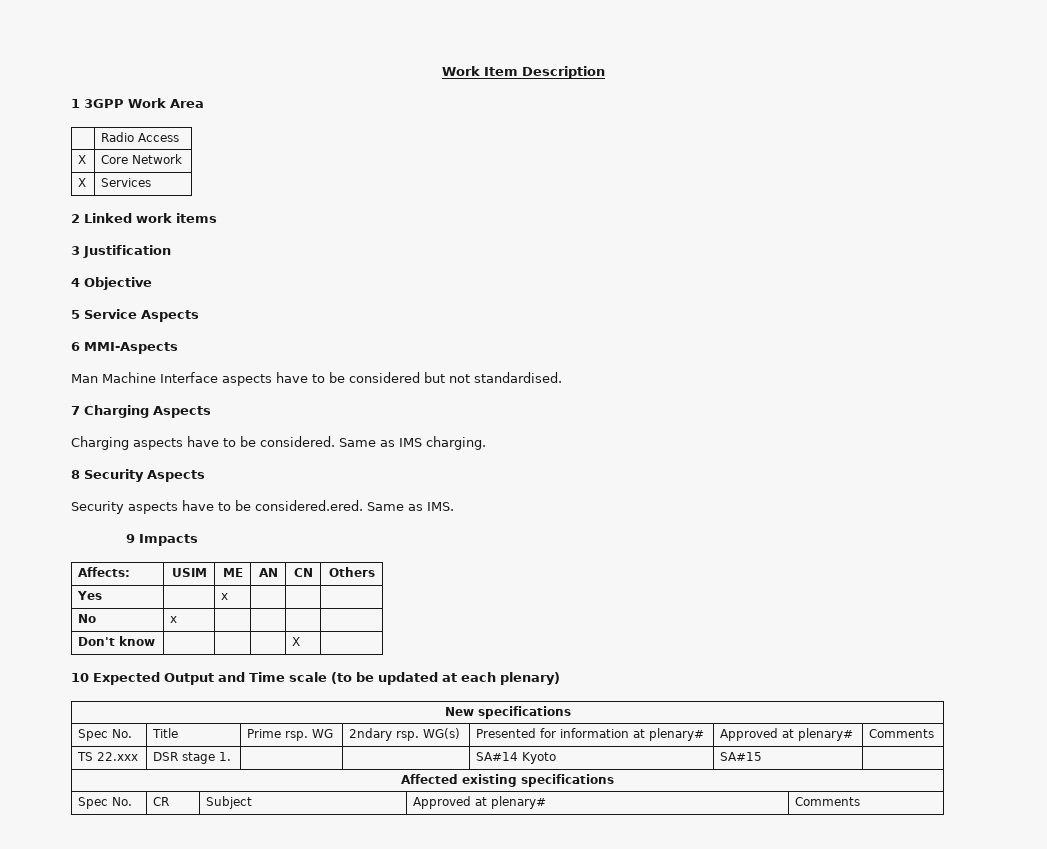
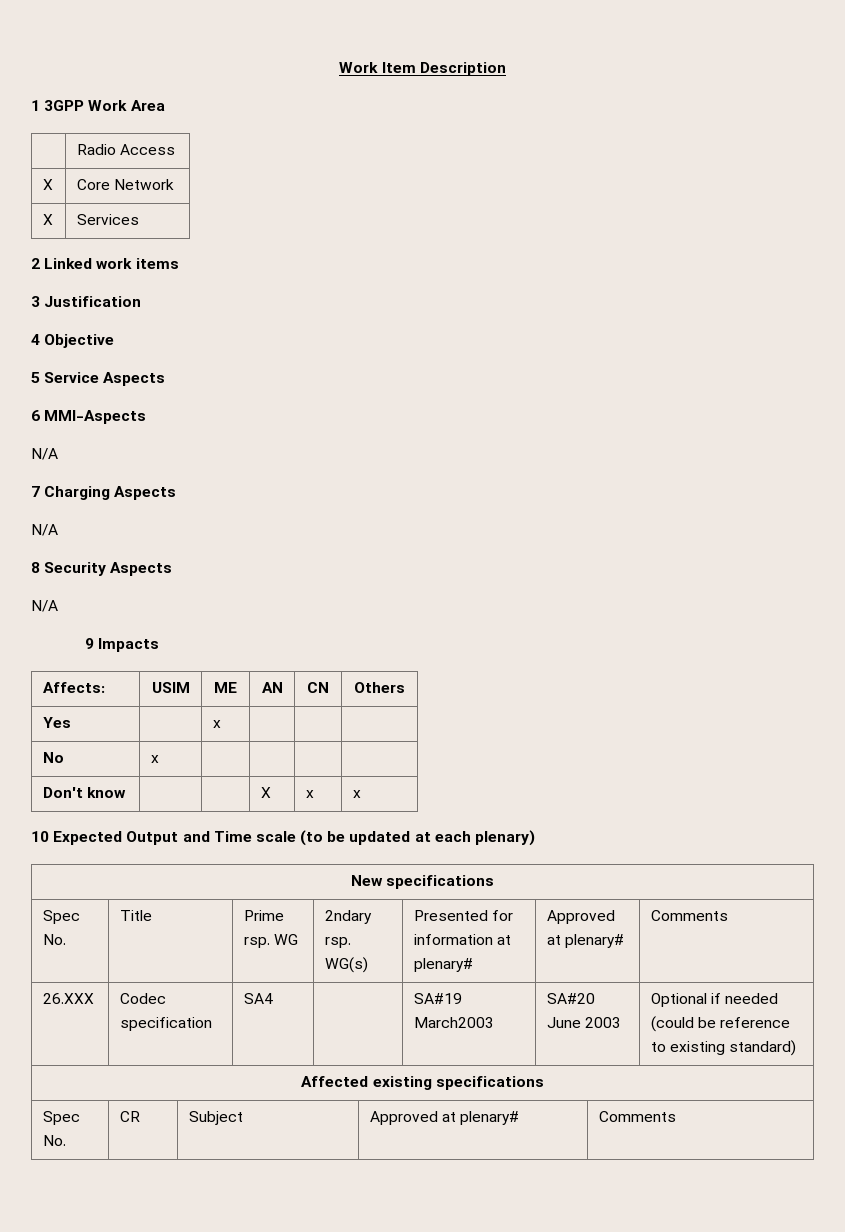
  6 MMI-Aspects
- Man Machine Interface aspects have to be considered but not standardised.
+ N/A
  7 Charging Aspects
- Charging aspects have to be considered. Same as IMS charging.
+ N/A
  8 Security Aspects
- Security aspects have to be considered.ered. Same as IMS.
+ N/A
- Don't know | | | | X |
+ Don't know | | | X | x | x
- TS 22.xxx | DSR stage 1. | | | SA#14 Kyoto | SA#15 |
+ 26.XXX | Codec specification | SA4 | | SA#19 March2003 | SA#20 June 2003 | Optional if needed (could be reference to existing standard)

